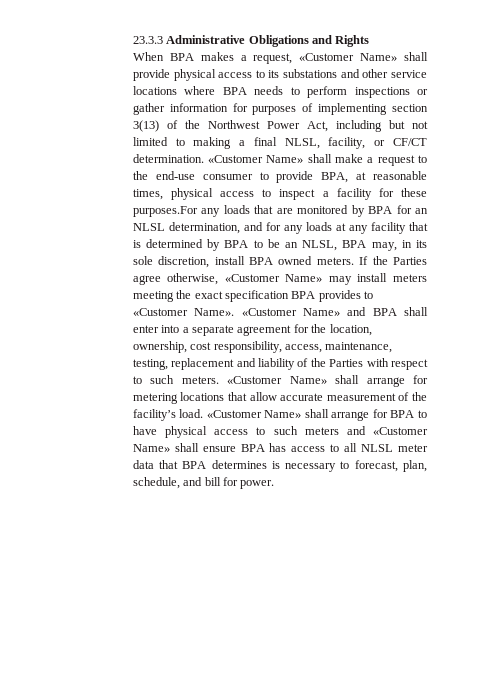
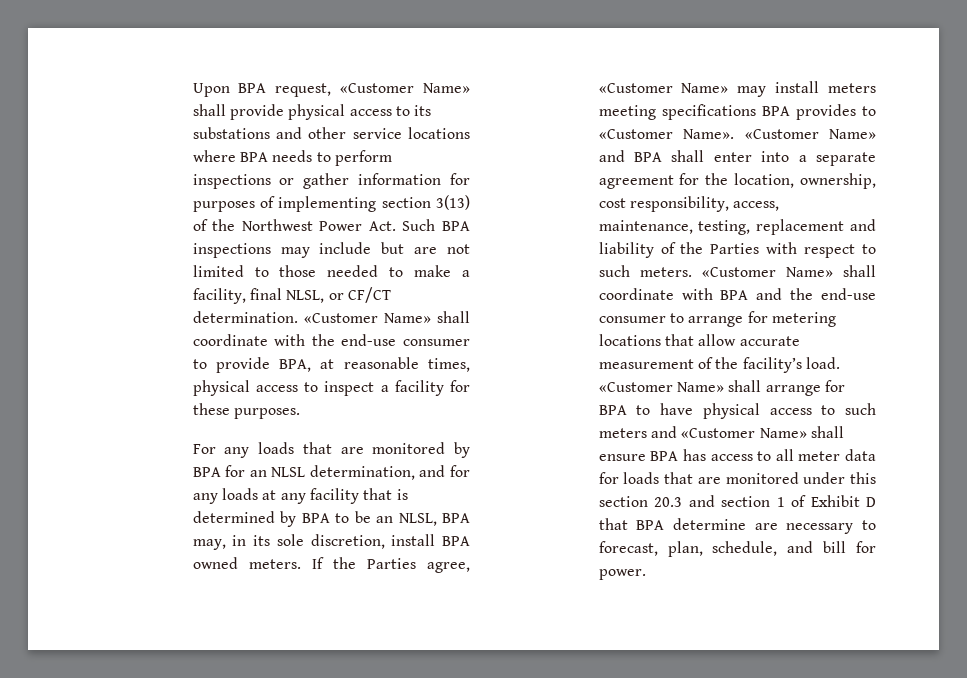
- 23.3.3 Administrative Obligations and Rights
- When BPA makes a request, «Customer Name» shall provide physical access to its substations and other service locations where BPA needs to perform inspections or gather information for purposes of implementing section 3(13) of the Northwest Power Act, including but not limited to making a final NLSL, facility, or CF/CT determination.
+ Upon BPA request, «Customer Name» shall provide physical access to its substations and other service locations where BPA needs to perform inspections or gather information for purposes of implementing section 3(13) of the Northwest Power Act. Such BPA inspections may include but are not limited to those needed to make a facility, final NLSL, or CF/CT determination.
- «Customer Name» shall make a request to the end-use consumer to provide BPA, at reasonable times, physical access to inspect a facility for these purposes.For any loads that are monitored by BPA for an NLSL determination, and for any loads at any facility that is determined by BPA to be an NLSL, BPA may, in its sole discretion, install BPA owned meters.
+ «Customer Name» shall coordinate with the end-use consumer to provide BPA, at reasonable times, physical access to inspect a facility for these purposes.
+ For any loads that are monitored by BPA for an NLSL determination, and for any loads at any facility that is determined by BPA to be an NLSL, BPA may, in its sole discretion, install BPA owned meters.
- If the Parties agree otherwise, «Customer Name» may install meters meeting the exact specification BPA provides to «Customer Name».
+ If the Parties agree, «Customer Name» may install meters meeting specifications BPA provides to «Customer Name».
- «Customer Name» shall arrange for metering locations that allow accurate measurement of the facility’s load.
+ «Customer Name» shall coordinate with BPA and the end-use consumer to arrange for metering locations that allow accurate measurement of the facility’s load.
- «Customer Name» shall arrange for BPA to have physical access to such meters and «Customer Name» shall ensure BPA has access to all NLSL meter data that BPA determines is necessary to forecast, plan, schedule, and bill for power.
+ «Customer Name» shall arrange for BPA to have physical access to such meters and «Customer Name» shall ensure BPA has access to all meter data for loads that are monitored under this section 20.3 and section 1 of Exhibit D that BPA determine are necessary to forecast, plan, schedule, and bill for power.

